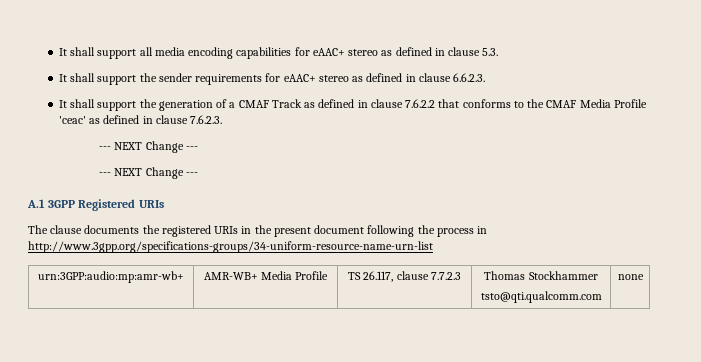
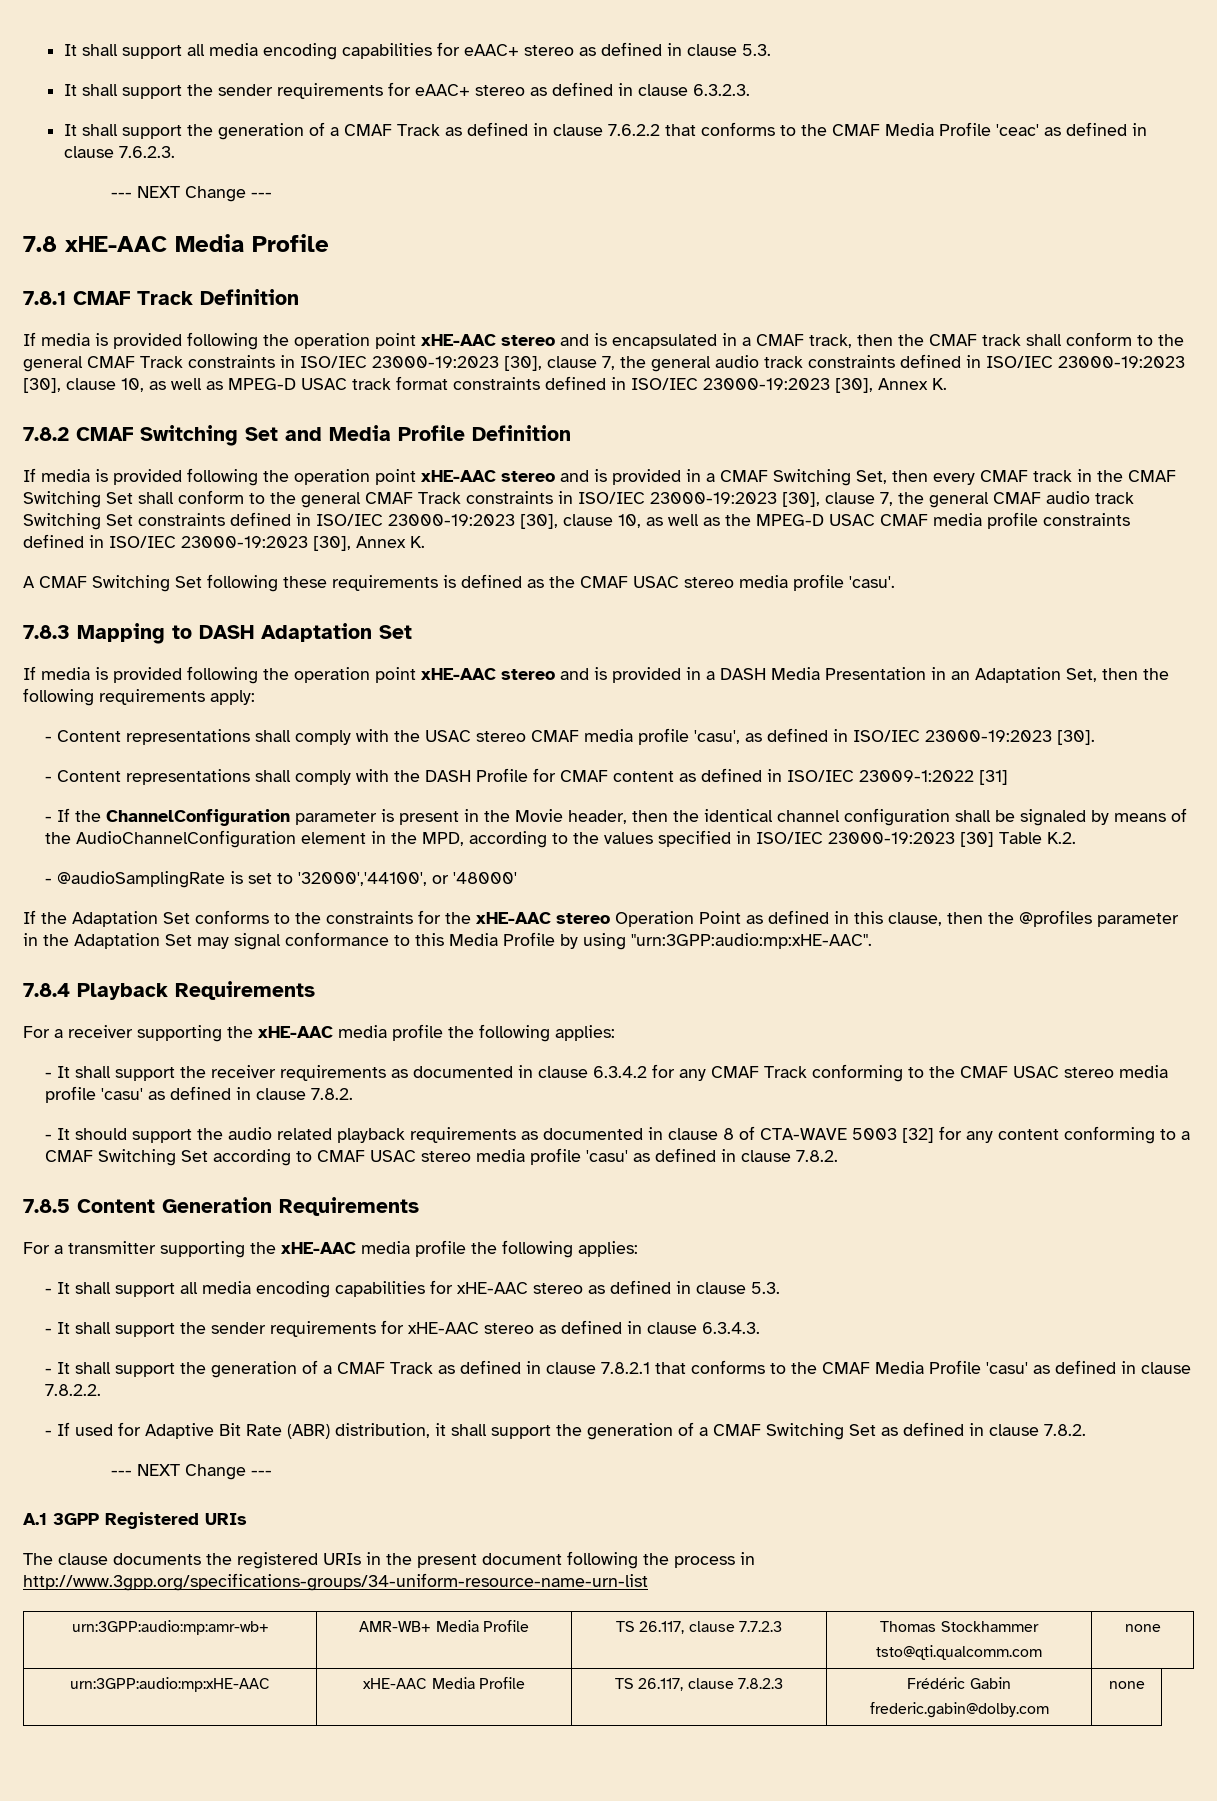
- It shall support the sender requirements for eAAC+ stereo as defined in clause 6.6.2.3.
+ It shall support the sender requirements for eAAC+ stereo as defined in clause 6.3.2.3.
+ 7.8 xHE-AAC Media Profile
+ 7.8.1 CMAF Track Definition
+ If media is provided following the operation point xHE-AAC stereo and is encapsulated in a CMAF track, then the CMAF track shall conform to the general CMAF Track constraints in ISO/IEC 23000-19:2023 [30], clause 7, the general audio track constraints defined in ISO/IEC 23000-19:2023 [30], clause 10, as well as MPEG-D USAC track format constraints defined in ISO/IEC 23000-19:2023 [30], Annex K.
+ 7.8.2 CMAF Switching Set and Media Profile Definition
+ If media is provided following the operation point xHE-AAC stereo and is provided in a CMAF Switching Set, then every CMAF track in the CMAF Switching Set shall conform to the general CMAF Track constraints in ISO/IEC 23000-19:2023 [30], clause 7, the general CMAF audio track Switching Set constraints defined in ISO/IEC 23000-19:2023 [30], clause 10, as well as the MPEG-D USAC CMAF media profile constraints defined in ISO/IEC 23000-19:2023 [30], Annex K.
+ A CMAF Switching Set following these requirements is defined as the CMAF USAC stereo media profile 'casu'.
+ 7.8.3 Mapping to DASH Adaptation Set
+ If media is provided following the operation point xHE-AAC stereo and is provided in a DASH Media Presentation in an Adaptation Set, then the following requirements apply:
+ - Content representations shall comply with the USAC stereo CMAF media profile 'casu', as defined in ISO/IEC 23000-19:2023 [30].
+ - Content representations shall comply with the DASH Profile for CMAF content as defined in ISO/IEC 23009-1:2022 [31]
+ - If the ChannelConfiguration parameter is present in the Movie header, then the identical channel configuration shall be signaled by means of the AudioChannelConfiguration element in the MPD, according to the values specified in ISO/IEC 23000-19:2023 [30] Table K.2.
+ - @audioSamplingRate is set to '32000','44100', or '48000'
+ If the Adaptation Set conforms to the constraints for the xHE-AAC stereo Operation Point as defined in this clause, then the @profiles parameter in the Adaptation Set may signal conformance to this Media Profile by using "urn:3GPP:audio:mp:xHE-AAC".
+ 7.8.4 Playback Requirements
+ For a receiver supporting the xHE-AAC media profile the following applies:
+ - It shall support the receiver requirements as documented in clause 6.3.4.2 for any CMAF Track conforming to the CMAF USAC stereo media profile 'casu' as defined in clause 7.8.2.
+ - It should support the audio related playback requirements as documented in clause 8 of CTA-WAVE 5003 [32] for any content conforming to a CMAF Switching Set according to CMAF USAC stereo media profile 'casu' as defined in clause 7.8.2.
+ 7.8.5 Content Generation Requirements
+ For a transmitter supporting the xHE-AAC media profile the following applies:
+ - It shall support all media encoding capabilities for xHE-AAC stereo as defined in clause 5.3.
+ - It shall support the sender requirements for xHE-AAC stereo as defined in clause 6.3.4.3.
+ - It shall support the generation of a CMAF Track as defined in clause 7.8.2.1 that conforms to the CMAF Media Profile 'casu' as defined in clause 7.8.2.2.
+ - If used for Adaptive Bit Rate (ABR) distribution, it shall support the generation of a CMAF Switching Set as defined in clause 7.8.2.
+ urn:3GPP:audio:mp:xHE-AAC | xHE-AAC Media Profile | TS 26.117, clause 7.8.2.3 | Frédéric Gabin
+ frederic.gabin@dolby.com | none

